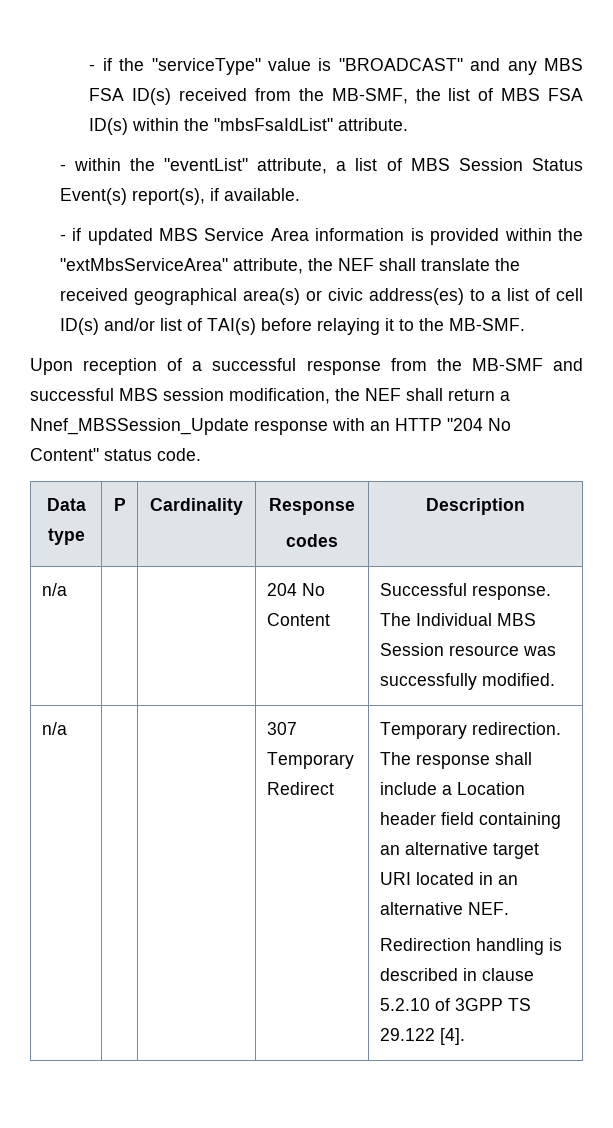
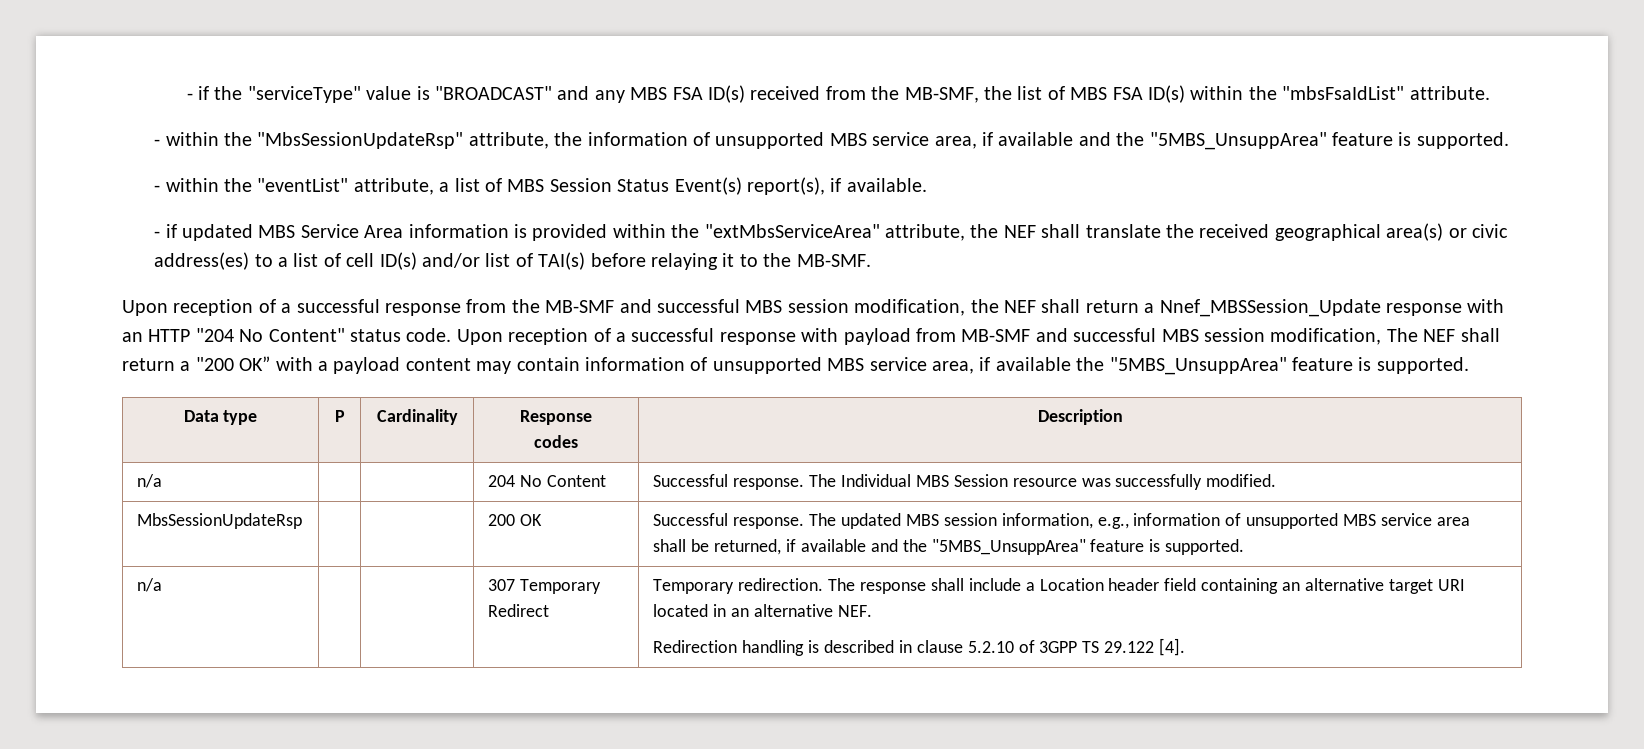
+ - within the "MbsSessionUpdateRsp" attribute, the information of unsupported MBS service area, if available and the "5MBS_UnsuppArea" feature is supported.
+ Upon reception of a successful response with payload from MB-SMF and successful MBS session modification, The NEF shall return a "200 OK” with a payload content may contain information of unsupported MBS service area, if available the "5MBS_UnsuppArea" feature is supported.
+ MbsSessionUpdateRsp | | | 200 OK | Successful response. The updated MBS session information, e.g., information of unsupported MBS service area shall be returned, if available and the "5MBS_UnsuppArea" feature is supported.

